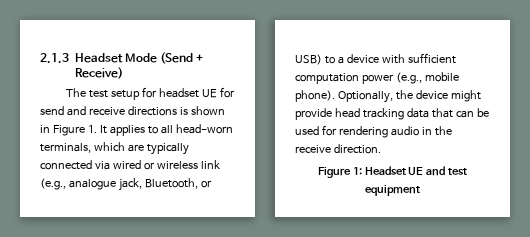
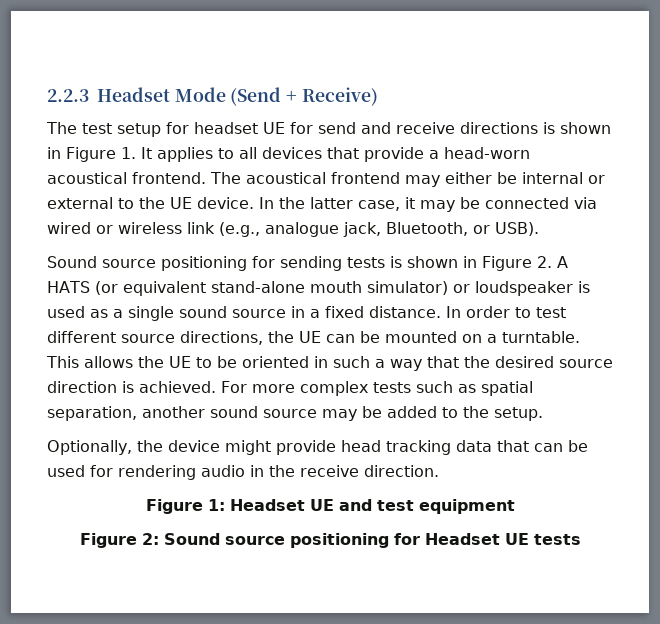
- 2.1.3 Headset Mode (Send + Receive)
+ 2.2.3 Headset Mode (Send + Receive)
- The test setup for headset UE for send and receive directions is shown in Figure 1. It applies to all head-worn terminals, which are typically connected via wired or wireless link (e.g., analogue jack, Bluetooth, or USB) to a device with sufficient computation power (e.g., mobile phone). Optionally, the device might provide head tracking data that can be used for rendering audio in the receive direction.
+ The test setup for headset UE for send and receive directions is shown in Figure 1. It applies to all devices that provide a head-worn acoustical frontend. The acoustical frontend may either be internal or external to the UE device. In the latter case, it may be connected via wired or wireless link (e.g., analogue jack, Bluetooth, or USB).
+ Sound source positioning for sending tests is shown in Figure 2. A HATS (or equivalent stand-alone mouth simulator) or loudspeaker is used as a single sound source in a fixed distance. In order to test different source directions, the UE can be mounted on a turntable. This allows the UE to be oriented in such a way that the desired source direction is achieved. For more complex tests such as spatial separation, another sound source may be added to the setup.
+ Optionally, the device might provide head tracking data that can be used for rendering audio in the receive direction.
+ Figure 2: Sound source positioning for Headset UE tests

